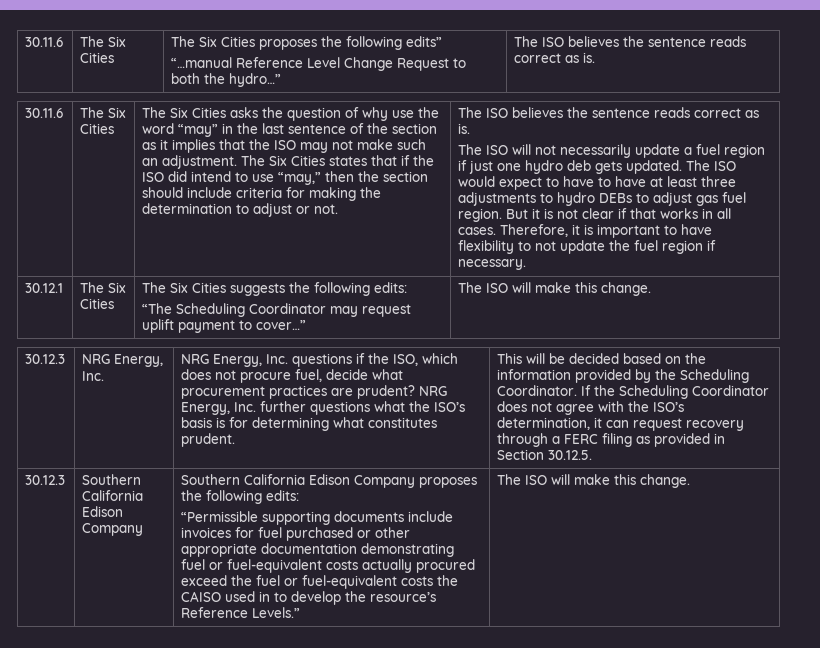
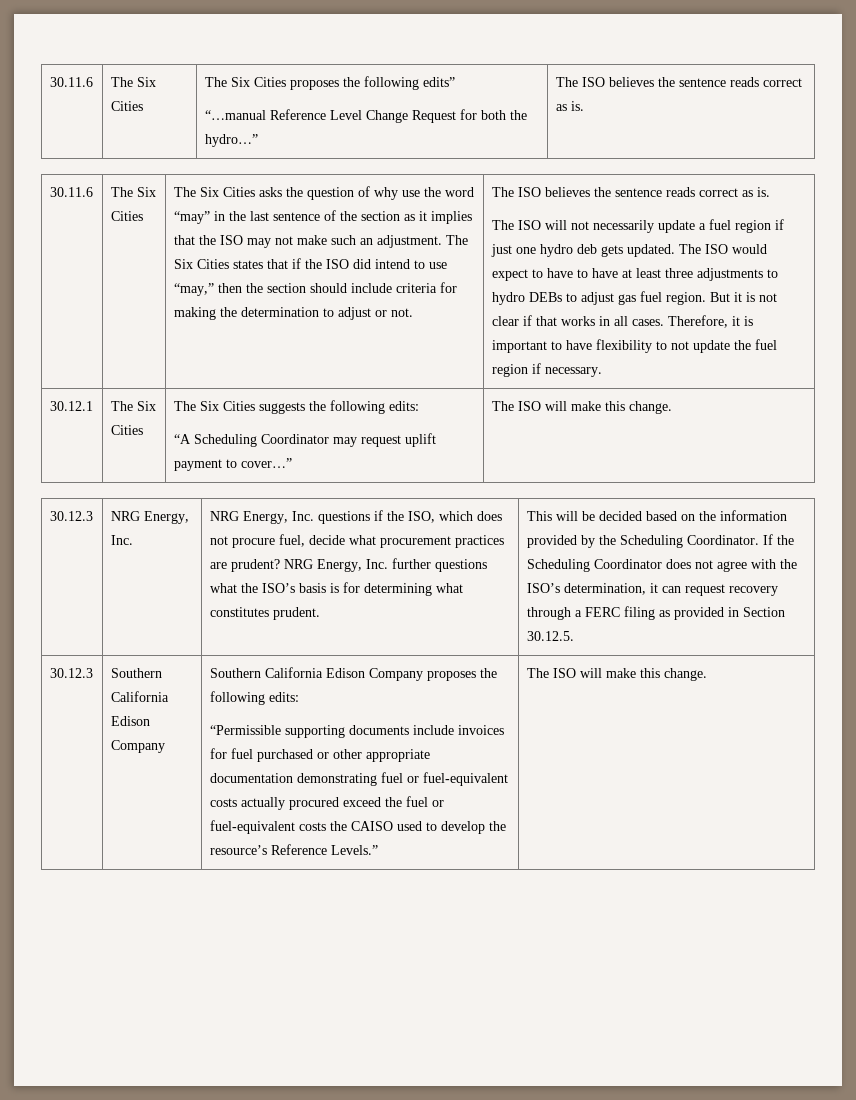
  30.11.6 | The Six Cities | The Six Cities proposes the following edits”
- “…manual Reference Level Change Request to both the hydro…” | The ISO believes the sentence reads correct as is.
+ “…manual Reference Level Change Request for both the hydro…” | The ISO believes the sentence reads correct as is.
  30.12.1 | The Six Cities | The Six Cities suggests the following edits:
- “The Scheduling Coordinator may request uplift payment to cover…” | The ISO will make this change.
+ “A Scheduling Coordinator may request uplift payment to cover…” | The ISO will make this change.
- “Permissible supporting documents include invoices for fuel purchased or other appropriate documentation demonstrating fuel or fuel-equivalent costs actually procured exceed the fuel or fuel-equivalent costs the CAISO used in to develop the resource’s Reference Levels.”
+ “Permissible supporting documents include invoices for fuel purchased or other appropriate documentation demonstrating fuel or fuel-equivalent costs actually procured exceed the fuel or fuel-equivalent costs the CAISO used to develop the resource’s Reference Levels.”

